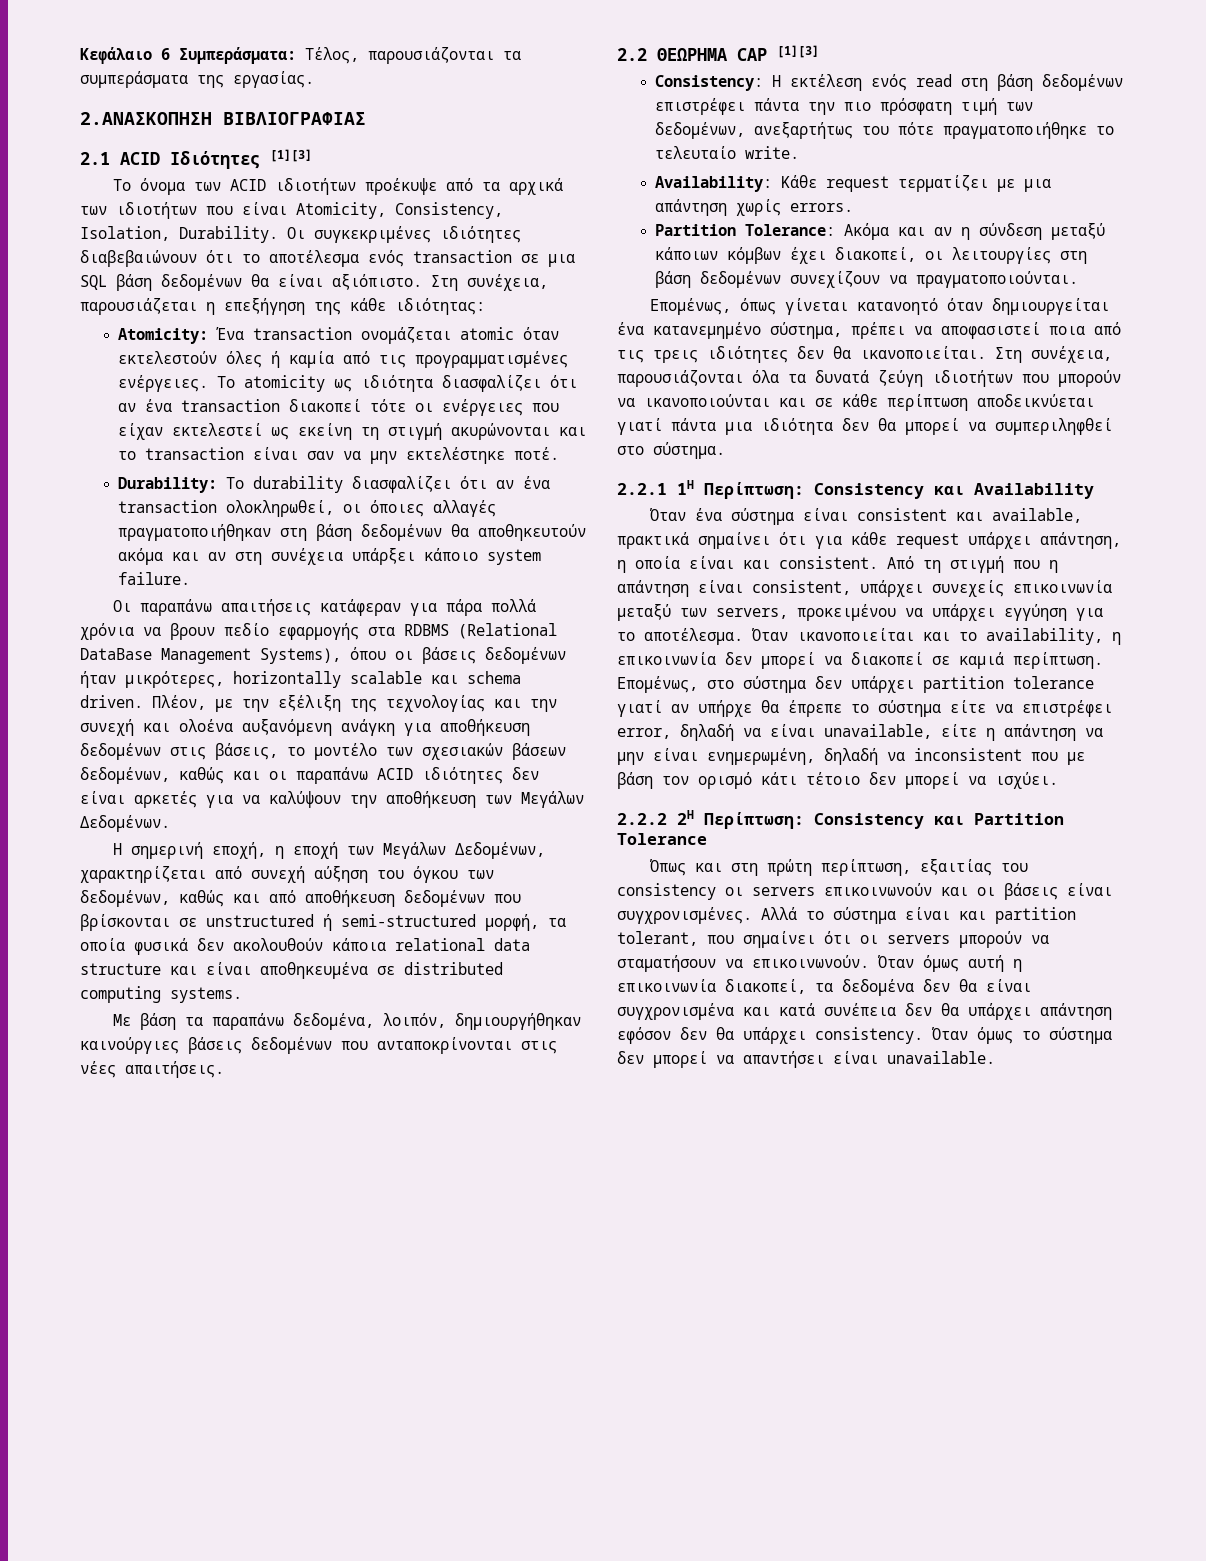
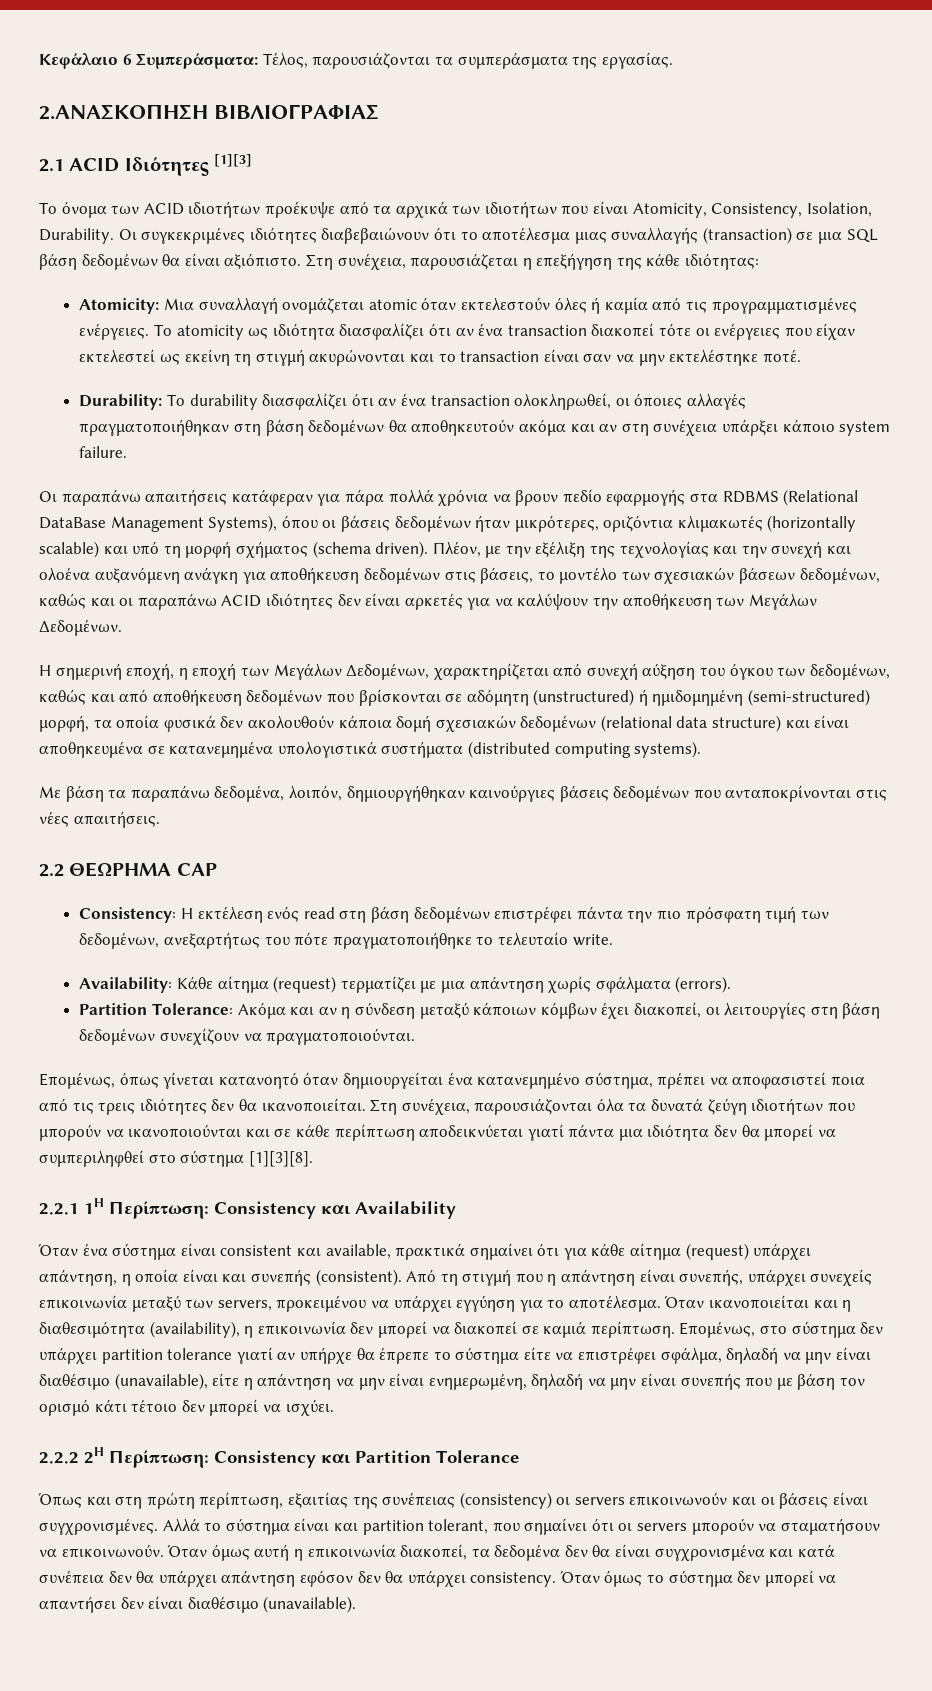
- Οι συγκεκριμένες ιδιότητες διαβεβαιώνουν ότι το αποτέλεσμα ενός transaction σε μια SQL βάση δεδομένων θα είναι αξιόπιστο.
+ Οι συγκεκριμένες ιδιότητες διαβεβαιώνουν ότι το αποτέλεσμα μιας συναλλαγής (transaction) σε μια SQL βάση δεδομένων θα είναι αξιόπιστο.
- Atomicity: Ένα transaction ονομάζεται atomic όταν εκτελεστούν όλες ή καμία από τις προγραμματισμένες ενέργειες.
+ Atomicity: Μια συναλλαγή ονομάζεται atomic όταν εκτελεστούν όλες ή καμία από τις προγραμματισμένες ενέργειες.
- Οι παραπάνω απαιτήσεις κατάφεραν για πάρα πολλά χρόνια να βρουν πεδίο εφαρμογής στα RDBMS (Relational DataBase Management Systems), όπου οι βάσεις δεδομένων ήταν μικρότερες, horizontally scalable και schema driven.
+ Οι παραπάνω απαιτήσεις κατάφεραν για πάρα πολλά χρόνια να βρουν πεδίο εφαρμογής στα RDBMS (Relational DataBase Management Systems), όπου οι βάσεις δεδομένων ήταν μικρότερες, οριζόντια κλιμακωτές (horizontally scalable) και υπό τη μορφή σχήματος (schema driven).
- Η σημερινή εποχή, η εποχή των Μεγάλων Δεδομένων, χαρακτηρίζεται από συνεχή αύξηση του όγκου των δεδομένων, καθώς και από αποθήκευση δεδομένων που βρίσκονται σε unstructured ή semi-structured μορφή, τα οποία φυσικά δεν ακολουθούν κάποια relational data structure και είναι αποθηκευμένα σε distributed computing systems.
+ Η σημερινή εποχή, η εποχή των Μεγάλων Δεδομένων, χαρακτηρίζεται από συνεχή αύξηση του όγκου των δεδομένων, καθώς και από αποθήκευση δεδομένων που βρίσκονται σε αδόμητη (unstructured) ή ημιδομημένη (semi-structured) μορφή, τα οποία φυσικά δεν ακολουθούν κάποια δομή σχεσιακών δεδομένων (relational data structure) και είναι αποθηκευμένα σε κατανεμημένα υπολογιστικά συστήματα (distributed computing systems).
- 2.2 ΘΕΩΡΗΜΑ CAP [1][3]
+ 2.2 ΘΕΩΡΗΜΑ CAP
- Availability: Κάθε request τερματίζει με μια απάντηση χωρίς errors.
+ Availability: Κάθε αίτημα (request) τερματίζει με μια απάντηση χωρίς σφάλματα (errors).
- Στη συνέχεια, παρουσιάζονται όλα τα δυνατά ζεύγη ιδιοτήτων που μπορούν να ικανοποιούνται και σε κάθε περίπτωση αποδεικνύεται γιατί πάντα μια ιδιότητα δεν θα μπορεί να συμπεριληφθεί στο σύστημα.
+ Στη συνέχεια, παρουσιάζονται όλα τα δυνατά ζεύγη ιδιοτήτων που μπορούν να ικανοποιούνται και σε κάθε περίπτωση αποδεικνύεται γιατί πάντα μια ιδιότητα δεν θα μπορεί να συμπεριληφθεί στο σύστημα [1][3][8].
- Όταν ένα σύστημα είναι consistent και available, πρακτικά σημαίνει ότι για κάθε request υπάρχει απάντηση, η οποία είναι και consistent.
+ Όταν ένα σύστημα είναι consistent και available, πρακτικά σημαίνει ότι για κάθε αίτημα (request) υπάρχει απάντηση, η οποία είναι και συνεπής (consistent).
- Από τη στιγμή που η απάντηση είναι consistent, υπάρχει συνεχείς επικοινωνία μεταξύ των servers, προκειμένου να υπάρχει εγγύηση για το αποτέλεσμα.
+ Από τη στιγμή που η απάντηση είναι συνεπής, υπάρχει συνεχείς επικοινωνία μεταξύ των servers, προκειμένου να υπάρχει εγγύηση για το αποτέλεσμα.
- Όταν ικανοποιείται και το availability, η επικοινωνία δεν μπορεί να διακοπεί σε καμιά περίπτωση.
+ Όταν ικανοποιείται και η διαθεσιμότητα (availability), η επικοινωνία δεν μπορεί να διακοπεί σε καμιά περίπτωση.
- Επομένως, στο σύστημα δεν υπάρχει partition tolerance γιατί αν υπήρχε θα έπρεπε το σύστημα είτε να επιστρέφει error, δηλαδή να είναι unavailable, είτε η απάντηση να μην είναι ενημερωμένη, δηλαδή να inconsistent που με βάση τον ορισμό κάτι τέτοιο δεν μπορεί να ισχύει.
+ Επομένως, στο σύστημα δεν υπάρχει partition tolerance γιατί αν υπήρχε θα έπρεπε το σύστημα είτε να επιστρέφει σφάλμα, δηλαδή να μην είναι διαθέσιμο (unavailable), είτε η απάντηση να μην είναι ενημερωμένη, δηλαδή να μην είναι συνεπής που με βάση τον ορισμό κάτι τέτοιο δεν μπορεί να ισχύει.
- Όπως και στη πρώτη περίπτωση, εξαιτίας του consistency οι servers επικοινωνούν και οι βάσεις είναι συγχρονισμένες.
+ Όπως και στη πρώτη περίπτωση, εξαιτίας της συνέπειας (consistency) οι servers επικοινωνούν και οι βάσεις είναι συγχρονισμένες.
- Όταν όμως το σύστημα δεν μπορεί να απαντήσει είναι unavailable.
+ Όταν όμως το σύστημα δεν μπορεί να απαντήσει δεν είναι διαθέσιμο (unavailable).

